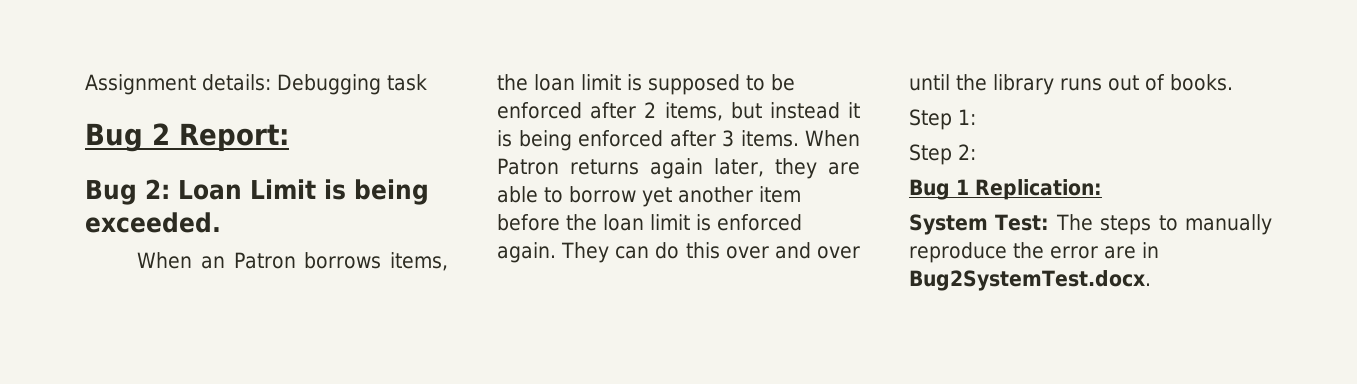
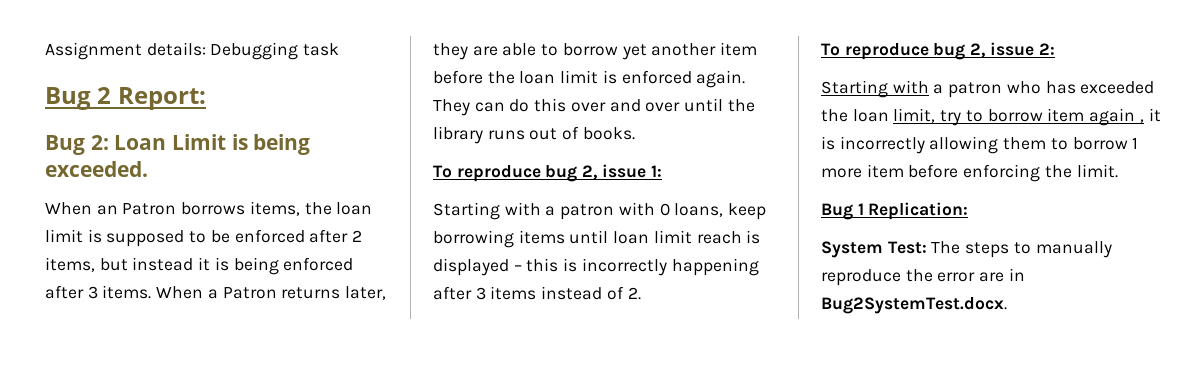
- When Patron returns again later, they are able to borrow yet another item before the loan limit is enforced again.
+ When a Patron returns later, they are able to borrow yet another item before the loan limit is enforced again.
- Step 1:
- Step 2:
+ To reproduce bug 2, issue 1:
+ Starting with a patron with 0 loans, keep borrowing items until loan limit reach is displayed – this is incorrectly happening after 3 items instead of 2.
+ To reproduce bug 2, issue 2:
+ Starting with a patron who has exceeded the loan limit, try to borrow item again , it is incorrectly allowing them to borrow 1 more item before enforcing the limit.

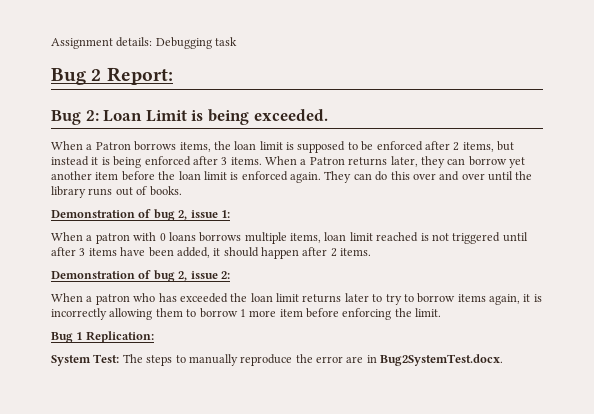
- When an Patron borrows items, the loan limit is supposed to be enforced after 2 items, but instead it is being enforced after 3 items.
+ When a Patron borrows items, the loan limit is supposed to be enforced after 2 items, but instead it is being enforced after 3 items.
- When a Patron returns later, they are able to borrow yet another item before the loan limit is enforced again.
+ When a Patron returns later, they can borrow yet another item before the loan limit is enforced again.
- To reproduce bug 2, issue 1:
+ Demonstration of bug 2, issue 1:
- Starting with a patron with 0 loans, keep borrowing items until loan limit reach is displayed – this is incorrectly happening after 3 items instead of 2.
- To reproduce bug 2, issue 2:
+ When a patron with 0 loans borrows multiple items, loan limit reached is not triggered until after 3 items have been added, it should happen after 2 items.
+ Demonstration of bug 2, issue 2:
- Starting with a patron who has exceeded the loan limit, try to borrow item again , it is incorrectly allowing them to borrow 1 more item before enforcing the limit.
+ When a patron who has exceeded the loan limit returns later to try to borrow items again, it is incorrectly allowing them to borrow 1 more item before enforcing the limit.

